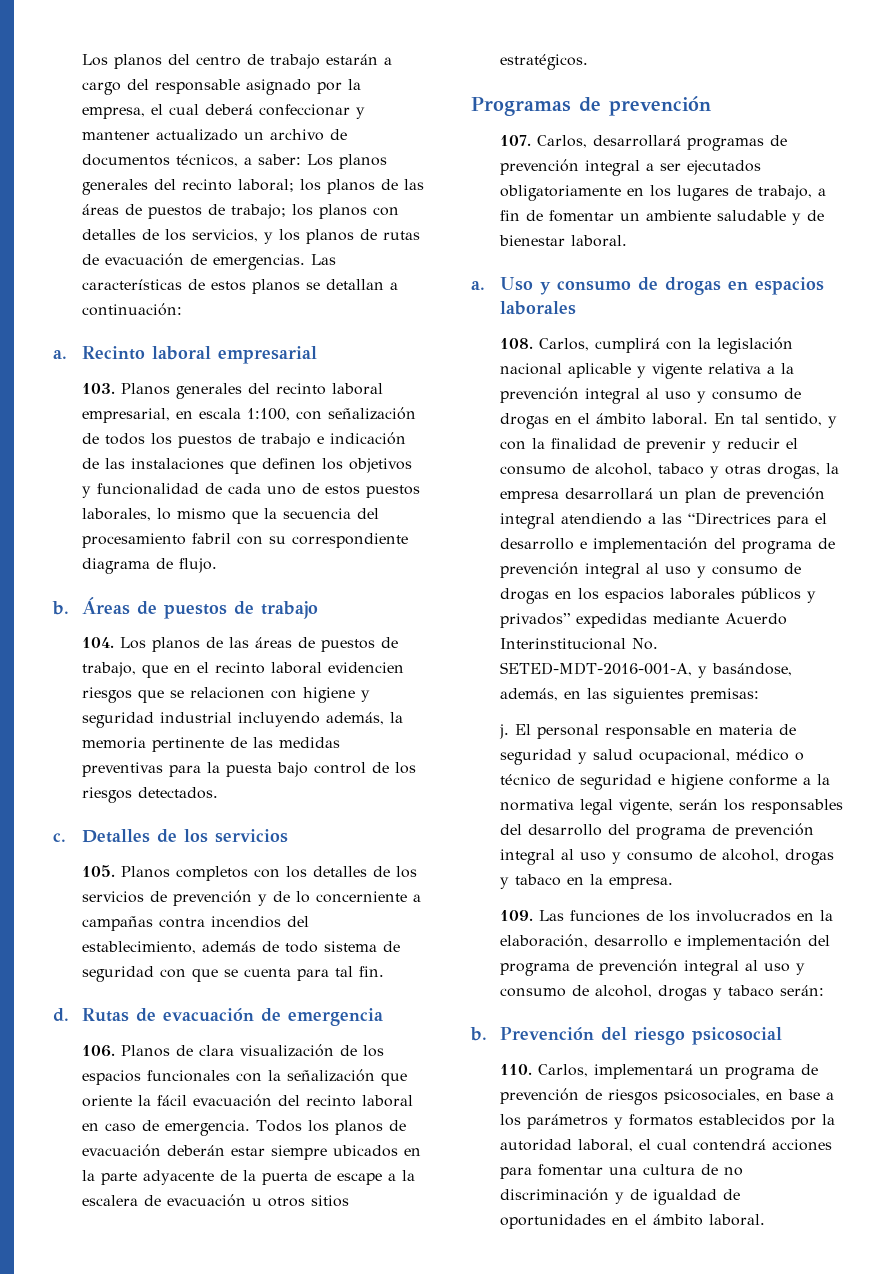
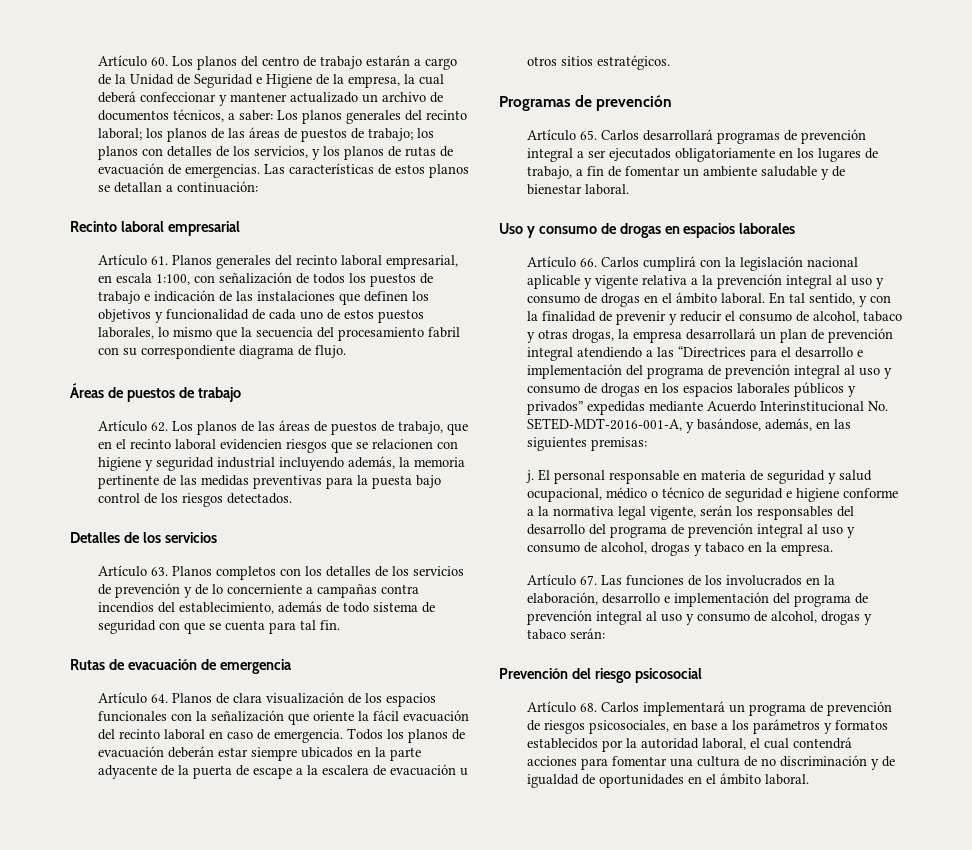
- Los planos del centro de trabajo estarán a cargo del responsable asignado por la empresa, el cual deberá confeccionar y mantener actualizado un archivo de documentos técnicos, a saber: Los planos generales del recinto laboral; los planos de las áreas de puestos de trabajo; los planos con detalles de los servicios, y los planos de rutas de evacuación de emergencias.
+ Artículo 60. Los planos del centro de trabajo estarán a cargo de la Unidad de Seguridad e Higiene de la empresa, la cual deberá confeccionar y mantener actualizado un archivo de documentos técnicos, a saber: Los planos generales del recinto laboral; los planos de las áreas de puestos de trabajo; los planos con detalles de los servicios, y los planos de rutas de evacuación de emergencias.
  Las características de estos planos se detallan a continuación:
- a. Recinto laboral empresarial
+ Recinto laboral empresarial
- 103. Planos generales del recinto laboral empresarial, en escala 1:100, con señalización de todos los puestos de trabajo e indicación de las instalaciones que definen los objetivos y funcionalidad de cada uno de estos puestos laborales, lo mismo que la secuencia del procesamiento fabril con su correspondiente diagrama de flujo.
- b. Áreas de puestos de trabajo
+ Artículo 61. Planos generales del recinto laboral empresarial, en escala 1:100, con señalización de todos los puestos de trabajo e indicación de las instalaciones que definen los objetivos y funcionalidad de cada uno de estos puestos laborales, lo mismo que la secuencia del procesamiento fabril con su correspondiente diagrama de flujo.
+ Áreas de puestos de trabajo
- 104. Los planos de las áreas de puestos de trabajo, que en el recinto laboral evidencien riesgos que se relacionen con higiene y seguridad industrial incluyendo además, la memoria pertinente de las medidas preventivas para la puesta bajo control de los riesgos detectados.
+ Artículo 62. Los planos de las áreas de puestos de trabajo, que en el recinto laboral evidencien riesgos que se relacionen con higiene y seguridad industrial incluyendo además, la memoria pertinente de las medidas preventivas para la puesta bajo control de los riesgos detectados.
- c.
- 105. Planos completos con los detalles de los servicios de prevención y de lo concerniente a campañas contra incendios del establecimiento, además de todo sistema de seguridad con que se cuenta para tal fin.
+ Artículo 63. Planos completos con los detalles de los servicios de prevención y de lo concerniente a campañas contra incendios del establecimiento, además de todo sistema de seguridad con que se cuenta para tal fin.
- d.
- 106. Planos de clara visualización de los espacios funcionales con la señalización que oriente la fácil evacuación del recinto laboral en caso de emergencia.
+ Artículo 64. Planos de clara visualización de los espacios funcionales con la señalización que oriente la fácil evacuación del recinto laboral en caso de emergencia.
- 107. Carlos, desarrollará programas de prevención integral a ser ejecutados obligatoriamente en los lugares de trabajo, a fin de fomentar un ambiente saludable y de bienestar laboral.
- a. Uso y consumo de drogas en espacios laborales
+ Artículo 65. Carlos desarrollará programas de prevención integral a ser ejecutados obligatoriamente en los lugares de trabajo, a fin de fomentar un ambiente saludable y de bienestar laboral.
+ Uso y consumo de drogas en espacios laborales
- 108. Carlos, cumplirá con la legislación nacional aplicable y vigente relativa a la prevención integral al uso y consumo de drogas en el ámbito laboral.
+ Artículo 66. Carlos cumplirá con la legislación nacional aplicable y vigente relativa a la prevención integral al uso y consumo de drogas en el ámbito laboral.
- 109. Las funciones de los involucrados en la elaboración, desarrollo e implementación del programa de prevención integral al uso y consumo de alcohol, drogas y tabaco serán:
- b. Prevención del riesgo psicosocial
+ Artículo 67. Las funciones de los involucrados en la elaboración, desarrollo e implementación del programa de prevención integral al uso y consumo de alcohol, drogas y tabaco serán:
+ Prevención del riesgo psicosocial
- 110. Carlos, implementará un programa de prevención de riesgos psicosociales, en base a los parámetros y formatos establecidos por la autoridad laboral, el cual contendrá acciones para fomentar una cultura de no discriminación y de igualdad de oportunidades en el ámbito laboral.
+ Artículo 68. Carlos implementará un programa de prevención de riesgos psicosociales, en base a los parámetros y formatos establecidos por la autoridad laboral, el cual contendrá acciones para fomentar una cultura de no discriminación y de igualdad de oportunidades en el ámbito laboral.

